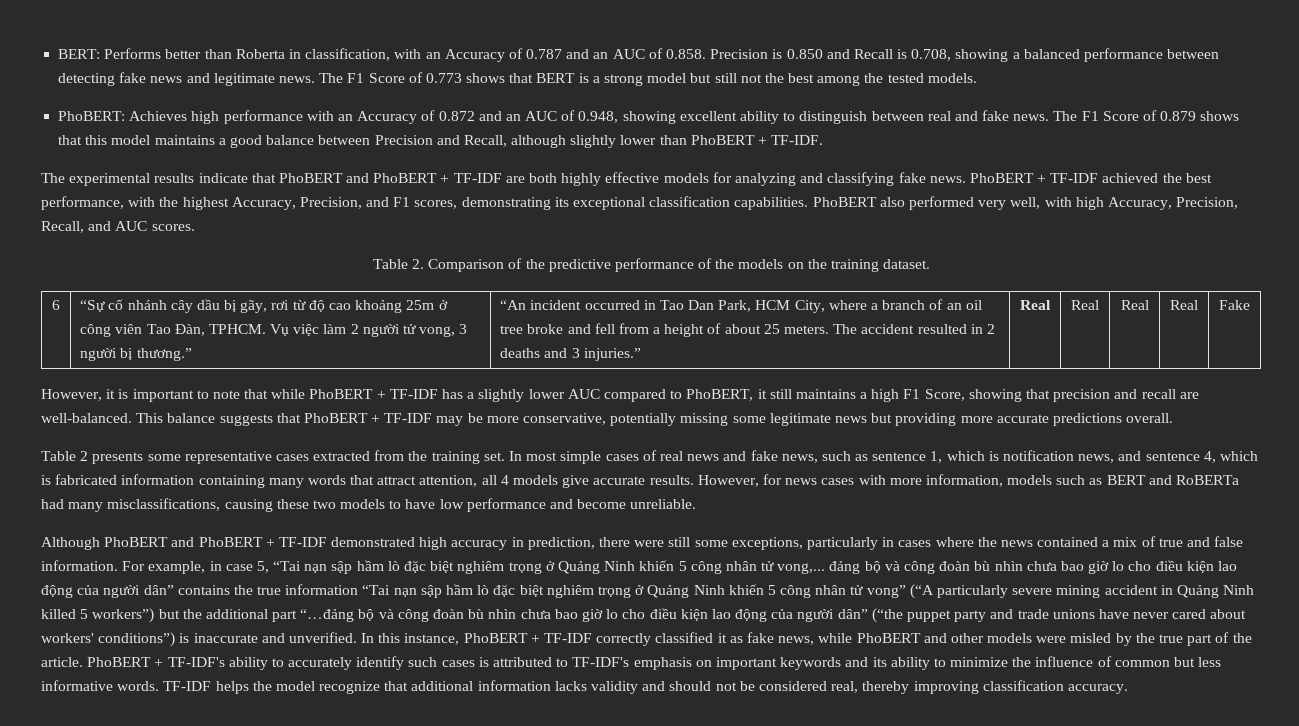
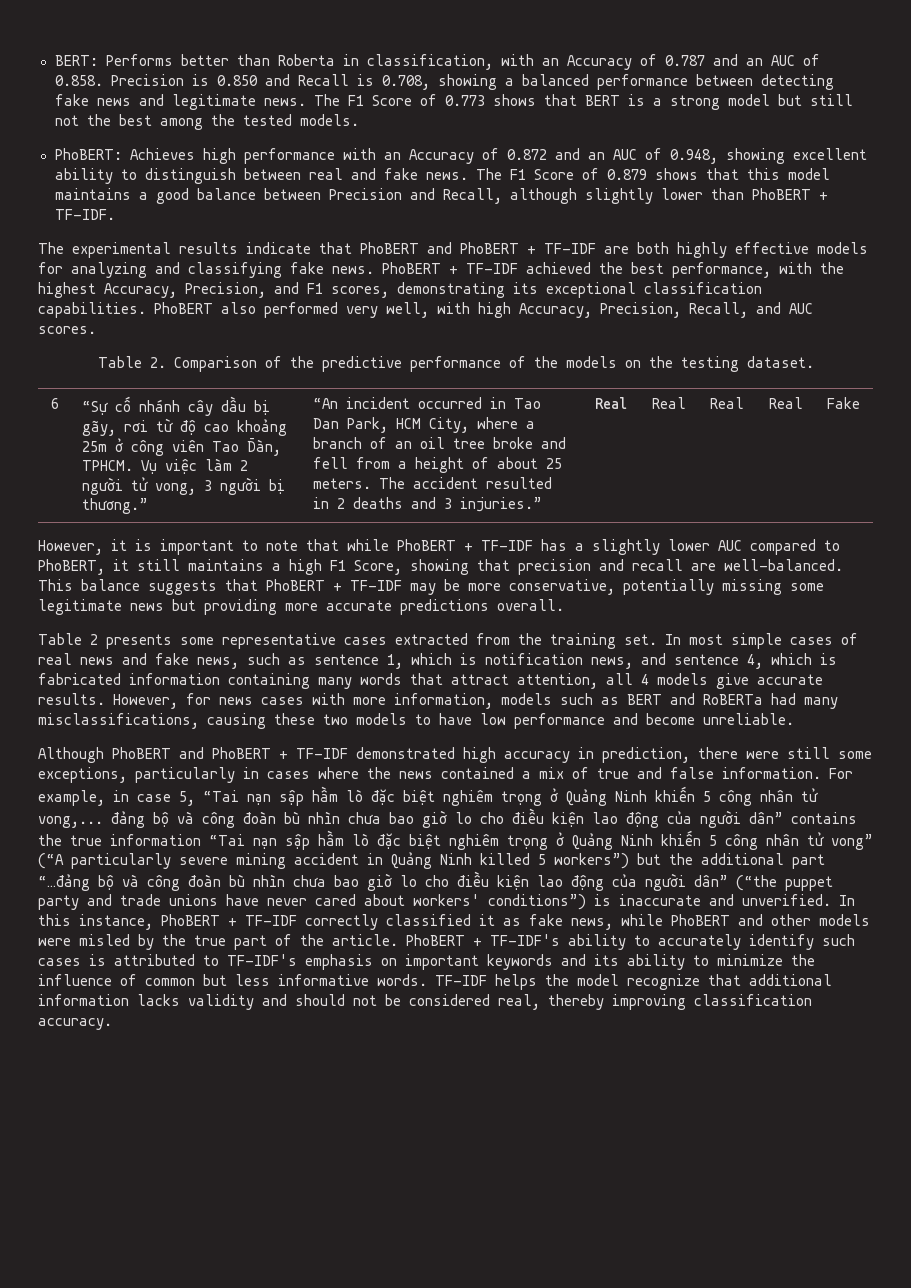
- Table 2. Comparison of the predictive performance of the models on the training dataset.
+ Table 2. Comparison of the predictive performance of the models on the testing dataset.

